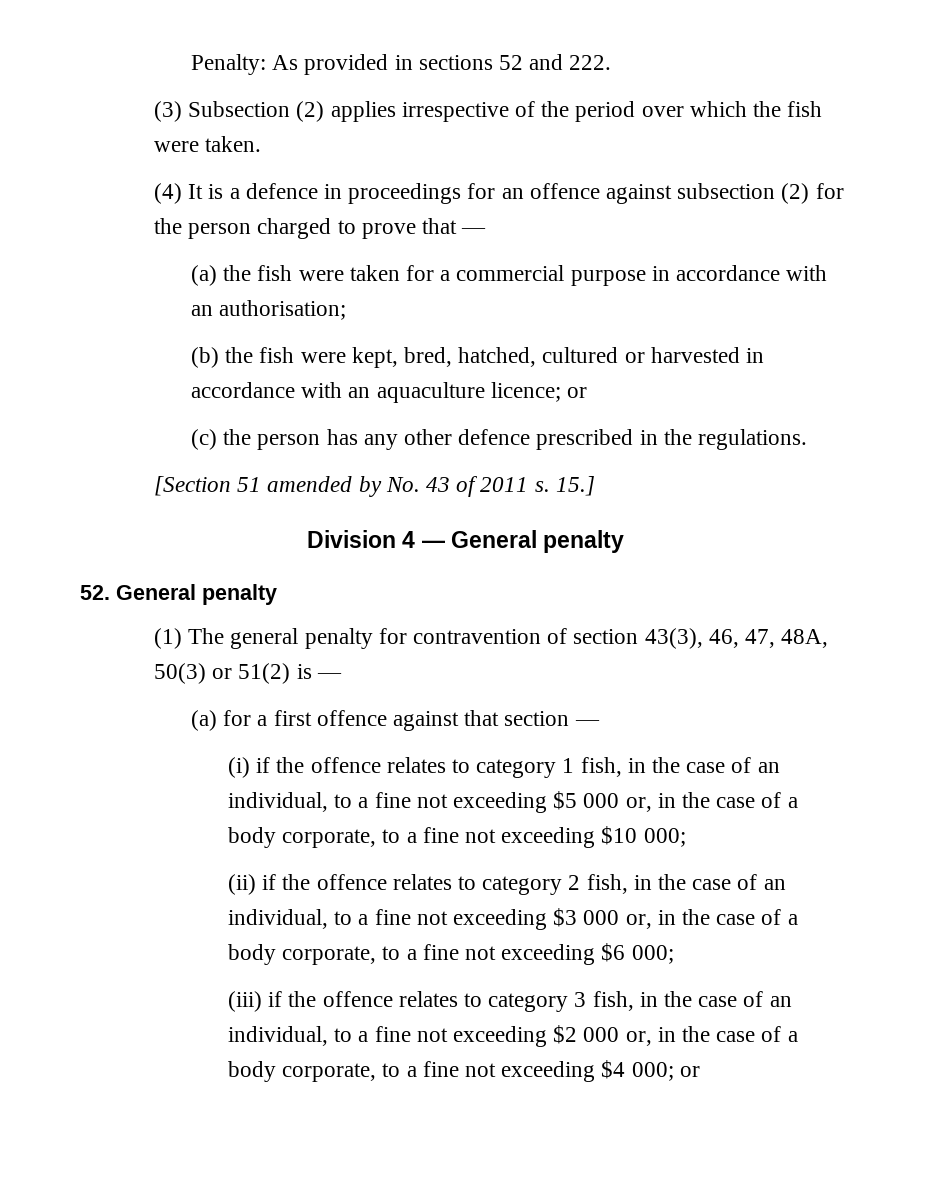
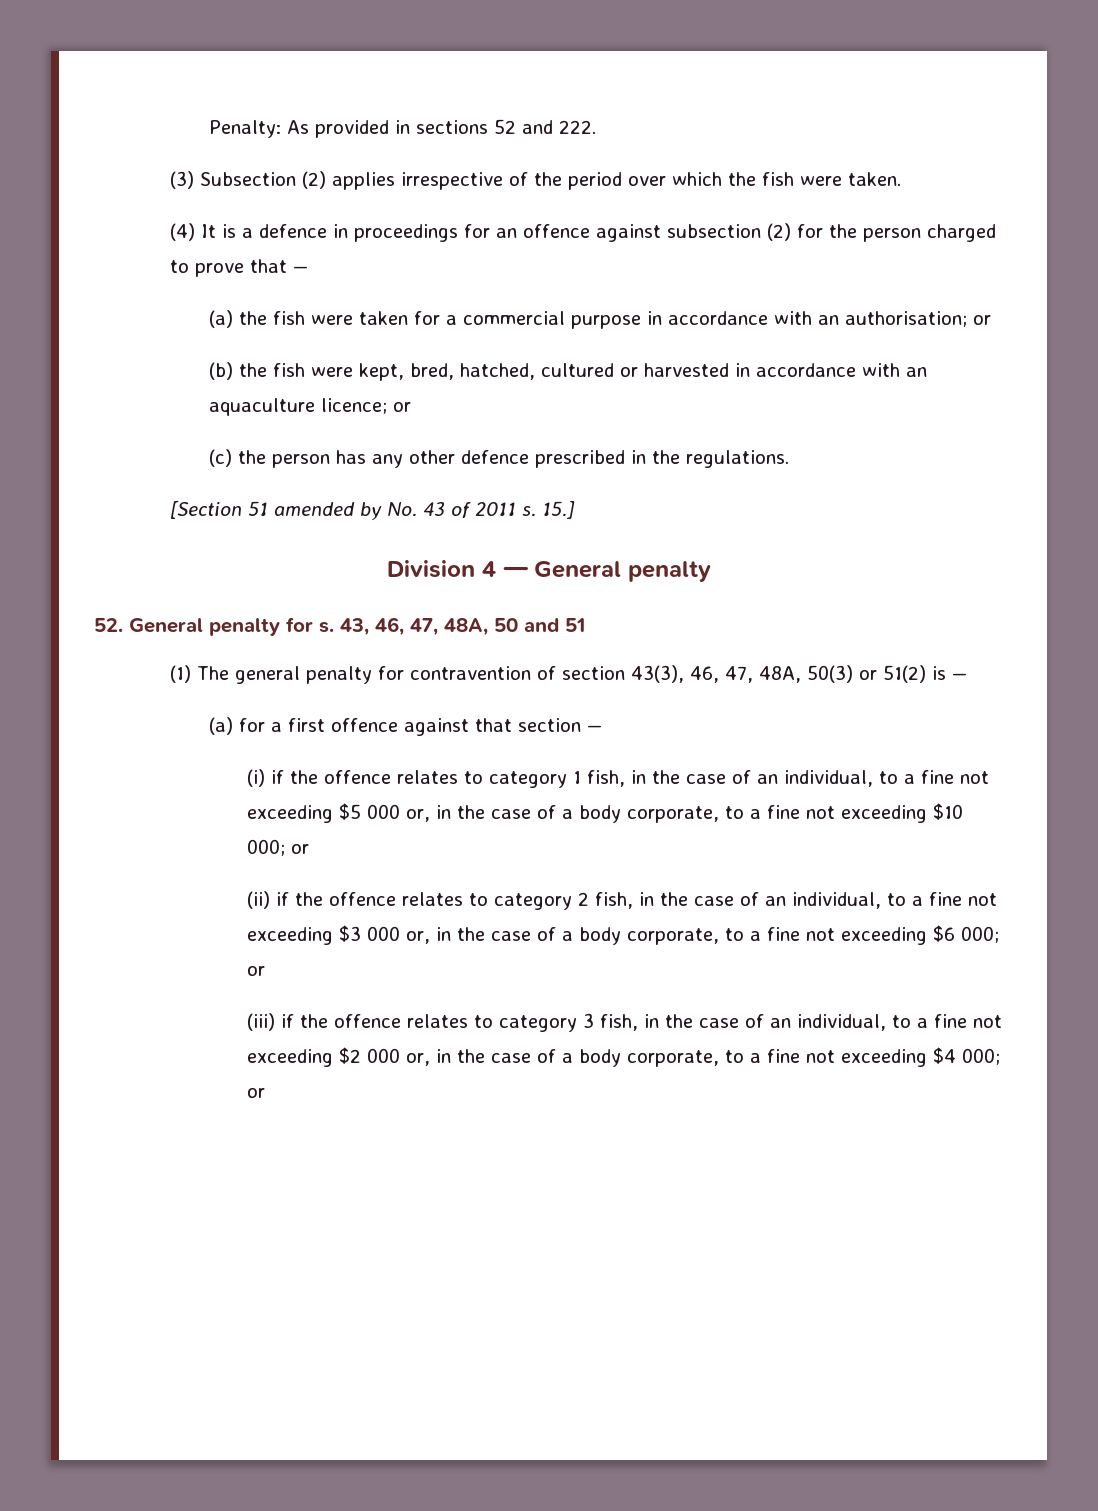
- (a) the fish were taken for a commercial purpose in accordance with an authorisation;
+ (a) the fish were taken for a commercial purpose in accordance with an authorisation; or
- 52. General penalty
+ 52. General penalty for s. 43, 46, 47, 48A, 50 and 51
- (i) if the offence relates to category 1 fish, in the case of an individual, to a fine not exceeding $5 000 or, in the case of a body corporate, to a fine not exceeding $10 000;
+ (i) if the offence relates to category 1 fish, in the case of an individual, to a fine not exceeding $5 000 or, in the case of a body corporate, to a fine not exceeding $10 000; or
- (ii) if the offence relates to category 2 fish, in the case of an individual, to a fine not exceeding $3 000 or, in the case of a body corporate, to a fine not exceeding $6 000;
+ (ii) if the offence relates to category 2 fish, in the case of an individual, to a fine not exceeding $3 000 or, in the case of a body corporate, to a fine not exceeding $6 000; or

